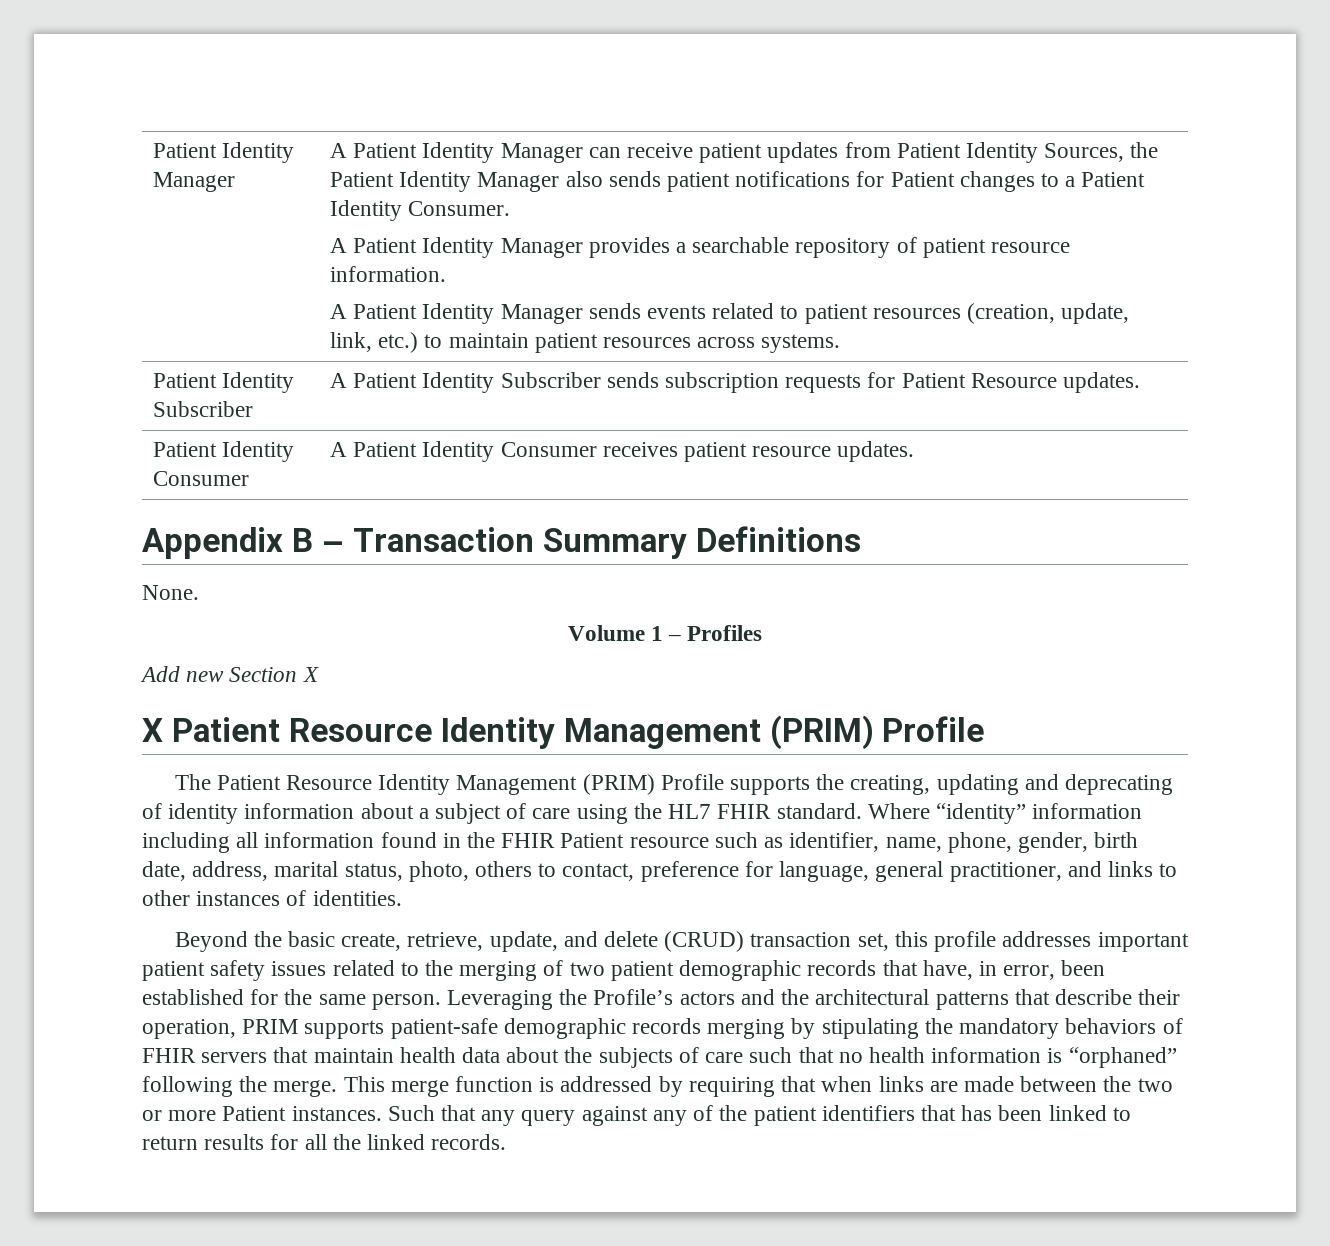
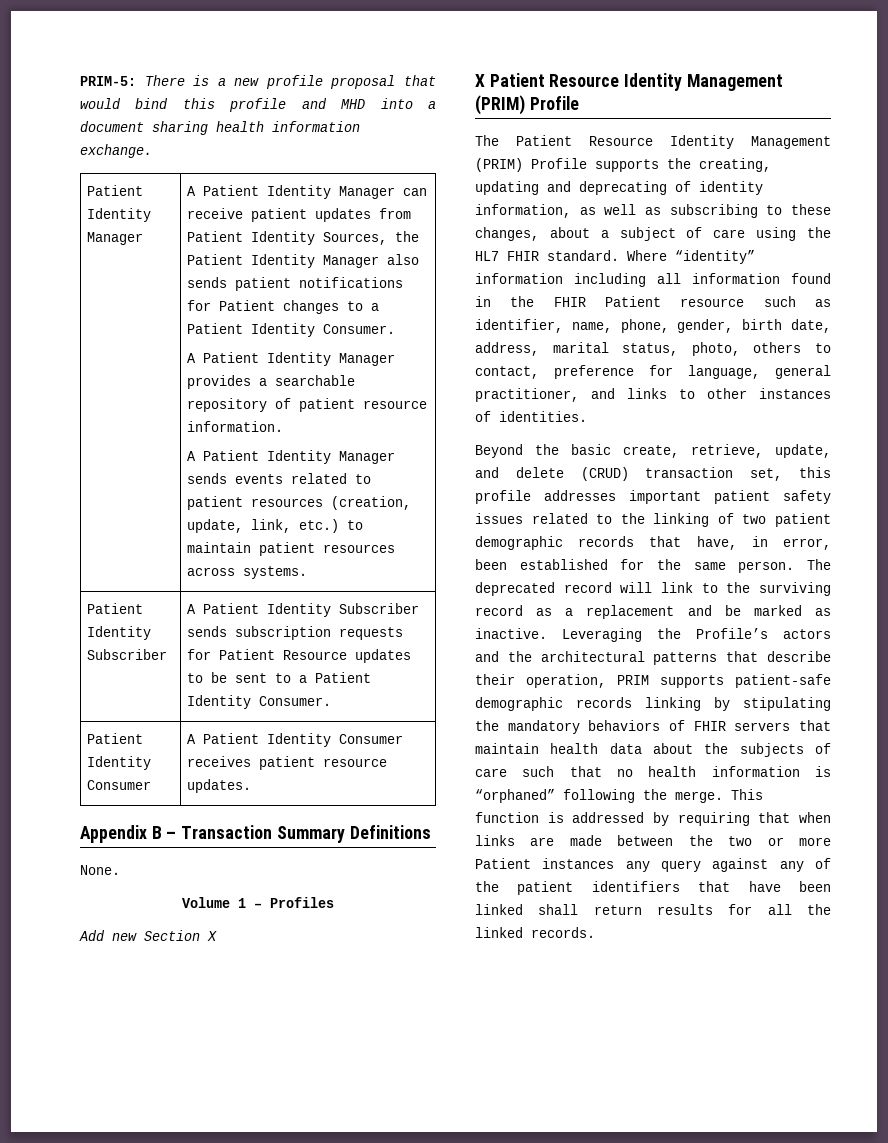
+ PRIM-5: There is a new profile proposal that would bind this profile and MHD into a document sharing health information exchange.
- Patient Identity Subscriber | A Patient Identity Subscriber sends subscription requests for Patient Resource updates.
+ Patient Identity Subscriber | A Patient Identity Subscriber sends subscription requests for Patient Resource updates to be sent to a Patient Identity Consumer.
- The Patient Resource Identity Management (PRIM) Profile supports the creating, updating and deprecating of identity information about a subject of care using the HL7 FHIR standard.
+ The Patient Resource Identity Management (PRIM) Profile supports the creating, updating and deprecating of identity information, as well as subscribing to these changes, about a subject of care using the HL7 FHIR standard.
- Beyond the basic create, retrieve, update, and delete (CRUD) transaction set, this profile addresses important patient safety issues related to the merging of two patient demographic records that have, in error, been established for the same person.
+ Beyond the basic create, retrieve, update, and delete (CRUD) transaction set, this profile addresses important patient safety issues related to the linking of two patient demographic records that have, in error, been established for the same person.
+ The deprecated record will link to the surviving record as a replacement and be marked as inactive.
- Leveraging the Profile’s actors and the architectural patterns that describe their operation, PRIM supports patient-safe demographic records merging by stipulating the mandatory behaviors of FHIR servers that maintain health data about the subjects of care such that no health information is “orphaned” following the merge.
+ Leveraging the Profile’s actors and the architectural patterns that describe their operation, PRIM supports patient-safe demographic records linking by stipulating the mandatory behaviors of FHIR servers that maintain health data about the subjects of care such that no health information is “orphaned” following the merge.
- This merge function is addressed by requiring that when links are made between the two or more Patient instances. Such that any query against any of the patient identifiers that has been linked to return results for all the linked records.
+ This function is addressed by requiring that when links are made between the two or more Patient instances any query against any of the patient identifiers that have been linked shall return results for all the linked records.

